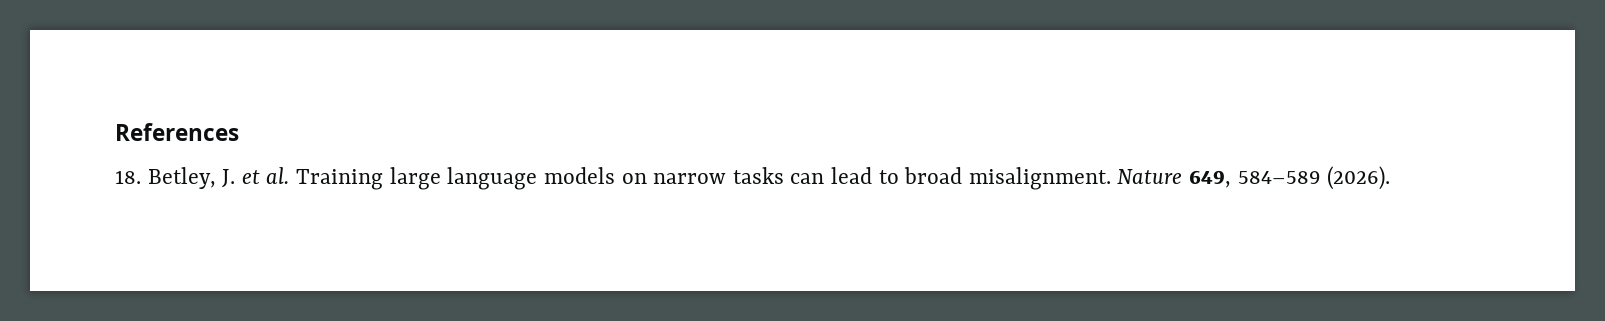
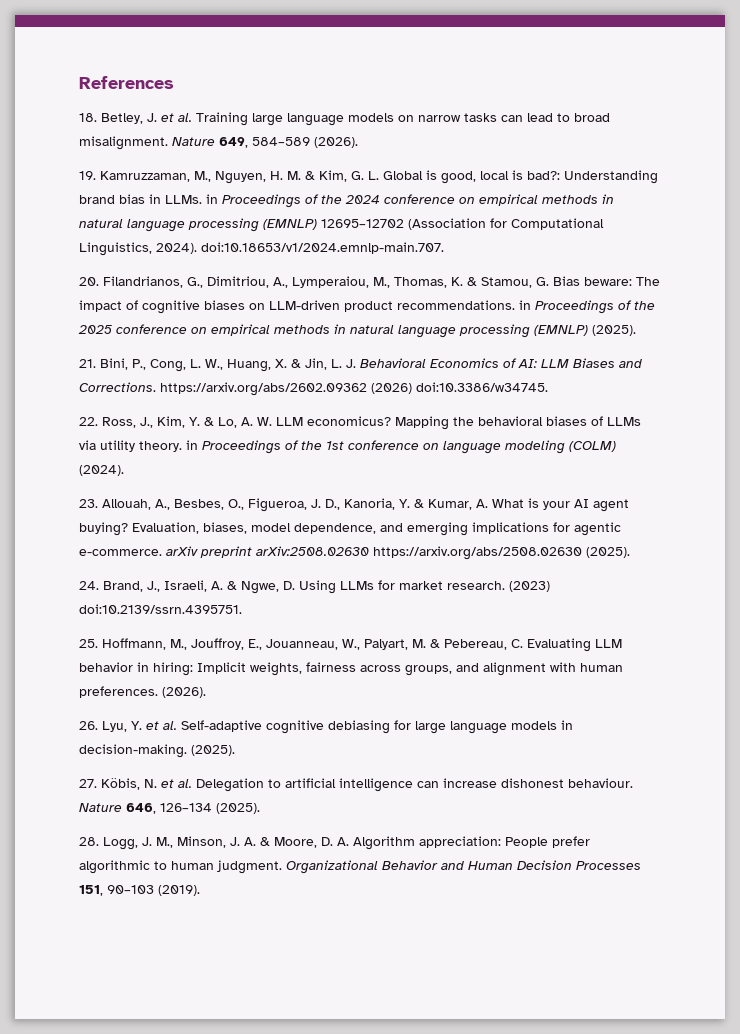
+ 19. Kamruzzaman, M., Nguyen, H. M. & Kim, G. L. Global is good, local is bad?: Understanding brand bias in LLMs. in Proceedings of the 2024 conference on empirical methods in natural language processing (EMNLP) 12695–12702 (Association for Computational Linguistics, 2024). doi:10.18653/v1/2024.emnlp-main.707.
+ 20. Filandrianos, G., Dimitriou, A., Lymperaiou, M., Thomas, K. & Stamou, G. Bias beware: The impact of cognitive biases on LLM-driven product recommendations. in Proceedings of the 2025 conference on empirical methods in natural language processing (EMNLP) (2025).
+ 21. Bini, P., Cong, L. W., Huang, X. & Jin, L. J. Behavioral Economics of AI: LLM Biases and Corrections. https://arxiv.org/abs/2602.09362 (2026) doi:10.3386/w34745.
+ 22. Ross, J., Kim, Y. & Lo, A. W. LLM economicus? Mapping the behavioral biases of LLMs via utility theory. in Proceedings of the 1st conference on language modeling (COLM) (2024).
+ 23. Allouah, A., Besbes, O., Figueroa, J. D., Kanoria, Y. & Kumar, A. What is your AI agent buying? Evaluation, biases, model dependence, and emerging implications for agentic e-commerce. arXiv preprint arXiv:2508.02630 https://arxiv.org/abs/2508.02630 (2025).
+ 24. Brand, J., Israeli, A. & Ngwe, D. Using LLMs for market research. (2023) doi:10.2139/ssrn.4395751.
+ 25. Hoffmann, M., Jouffroy, E., Jouanneau, W., Palyart, M. & Pebereau, C. Evaluating LLM behavior in hiring: Implicit weights, fairness across groups, and alignment with human preferences. (2026).
+ 26. Lyu, Y. et al. Self-adaptive cognitive debiasing for large language models in decision-making. (2025).
+ 27. Köbis, N. et al. Delegation to artificial intelligence can increase dishonest behaviour. Nature 646, 126–134 (2025).
+ 28. Logg, J. M., Minson, J. A. & Moore, D. A. Algorithm appreciation: People prefer algorithmic to human judgment. Organizational Behavior and Human Decision Processes 151, 90–103 (2019).

